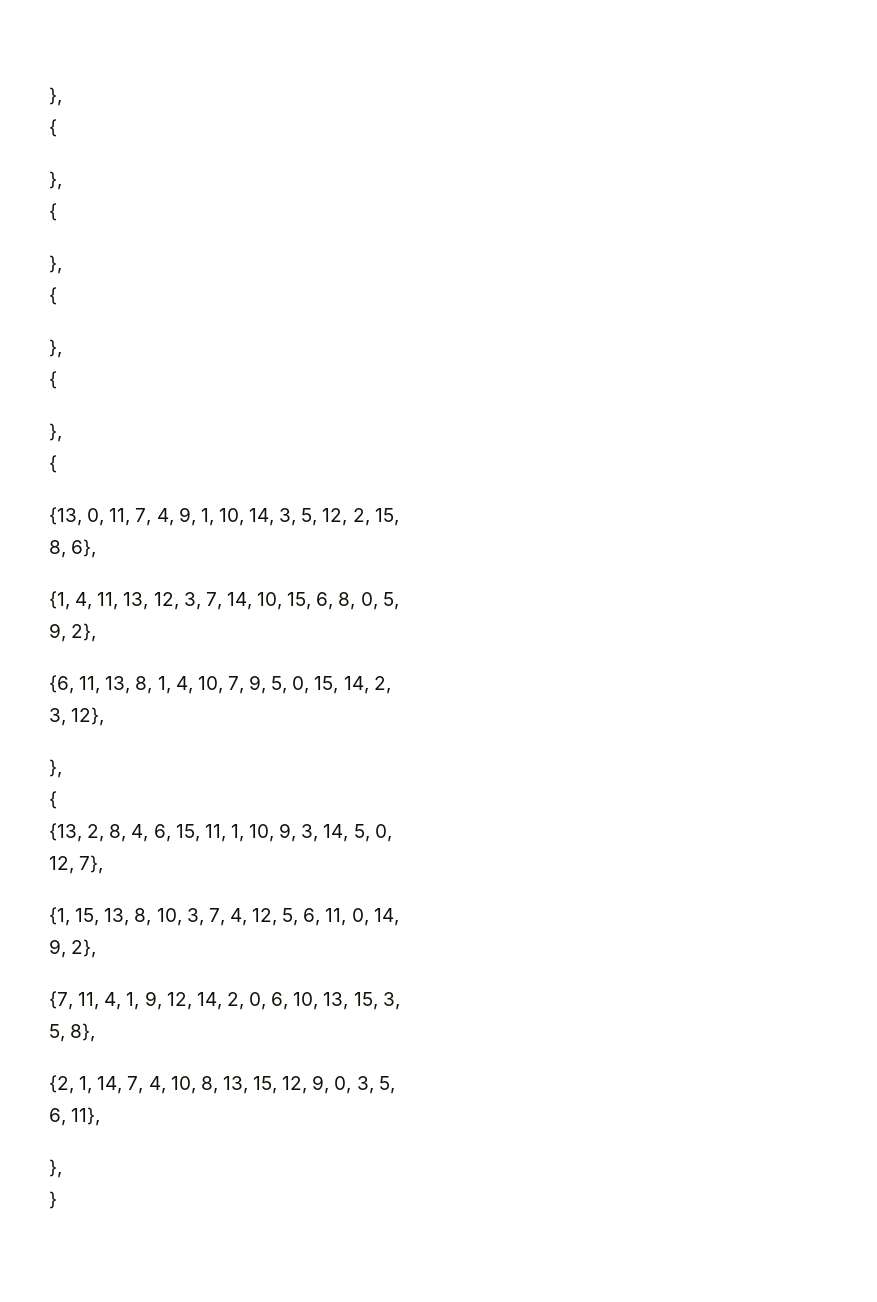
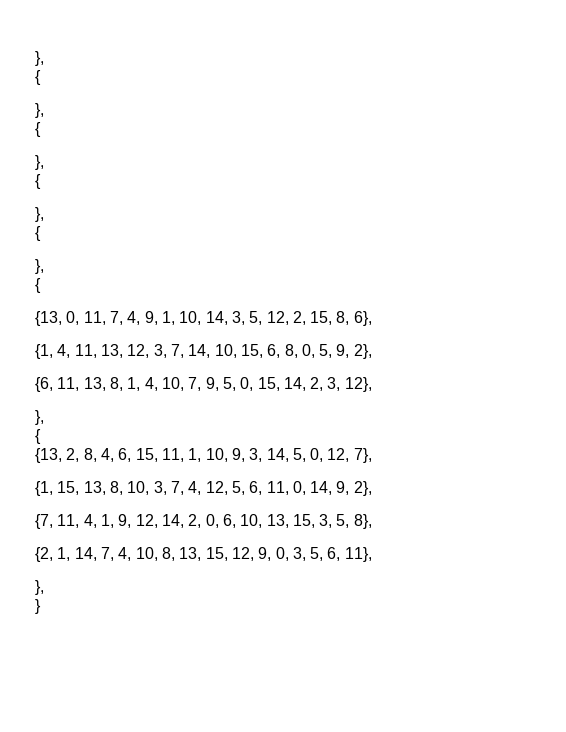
- {13, 0, 11, 7, 4, 9, 1, 10, 14, 3, 5, 12, 2, 15,
- 8, 6},
+ {13, 0, 11, 7, 4, 9, 1, 10, 14, 3, 5, 12, 2, 15, 8, 6},
- {1, 4, 11, 13, 12, 3, 7, 14, 10, 15, 6, 8, 0, 5,
- 9, 2},
+ {1, 4, 11, 13, 12, 3, 7, 14, 10, 15, 6, 8, 0, 5, 9, 2},
- {6, 11, 13, 8, 1, 4, 10, 7, 9, 5, 0, 15, 14, 2,
- 3, 12},
+ {6, 11, 13, 8, 1, 4, 10, 7, 9, 5, 0, 15, 14, 2, 3, 12},
- {13, 2, 8, 4, 6, 15, 11, 1, 10, 9, 3, 14, 5, 0,
- 12, 7},
+ {13, 2, 8, 4, 6, 15, 11, 1, 10, 9, 3, 14, 5, 0, 12, 7},
- {1, 15, 13, 8, 10, 3, 7, 4, 12, 5, 6, 11, 0, 14,
- 9, 2},
+ {1, 15, 13, 8, 10, 3, 7, 4, 12, 5, 6, 11, 0, 14, 9, 2},
- {7, 11, 4, 1, 9, 12, 14, 2, 0, 6, 10, 13, 15, 3,
- 5, 8},
+ {7, 11, 4, 1, 9, 12, 14, 2, 0, 6, 10, 13, 15, 3, 5, 8},
- {2, 1, 14, 7, 4, 10, 8, 13, 15, 12, 9, 0, 3, 5,
- 6, 11},
+ {2, 1, 14, 7, 4, 10, 8, 13, 15, 12, 9, 0, 3, 5, 6, 11},

